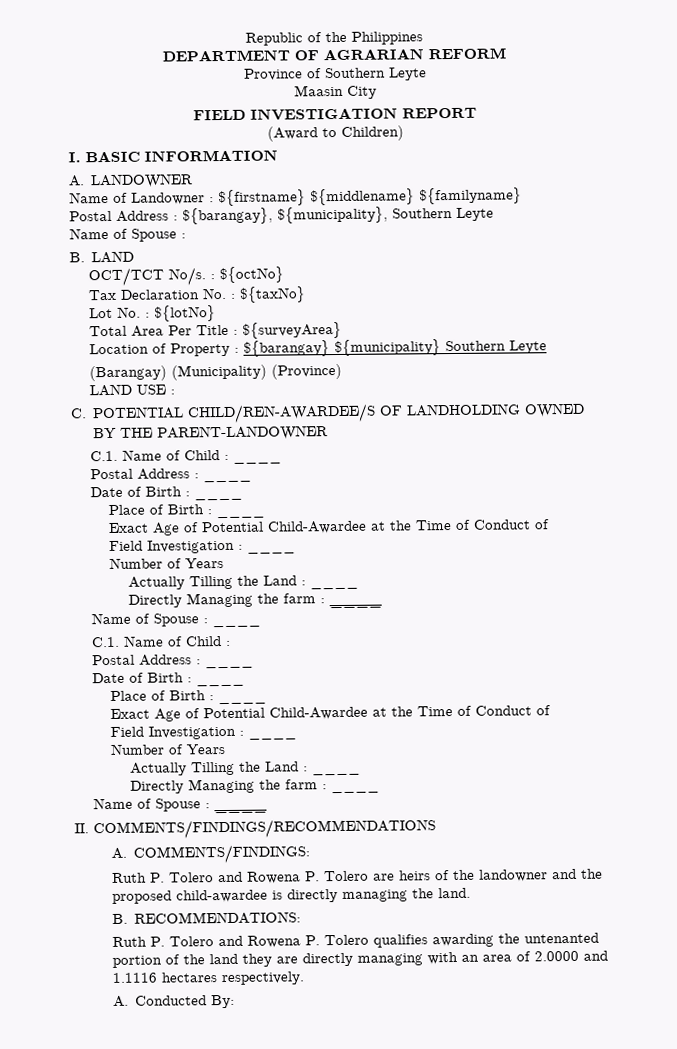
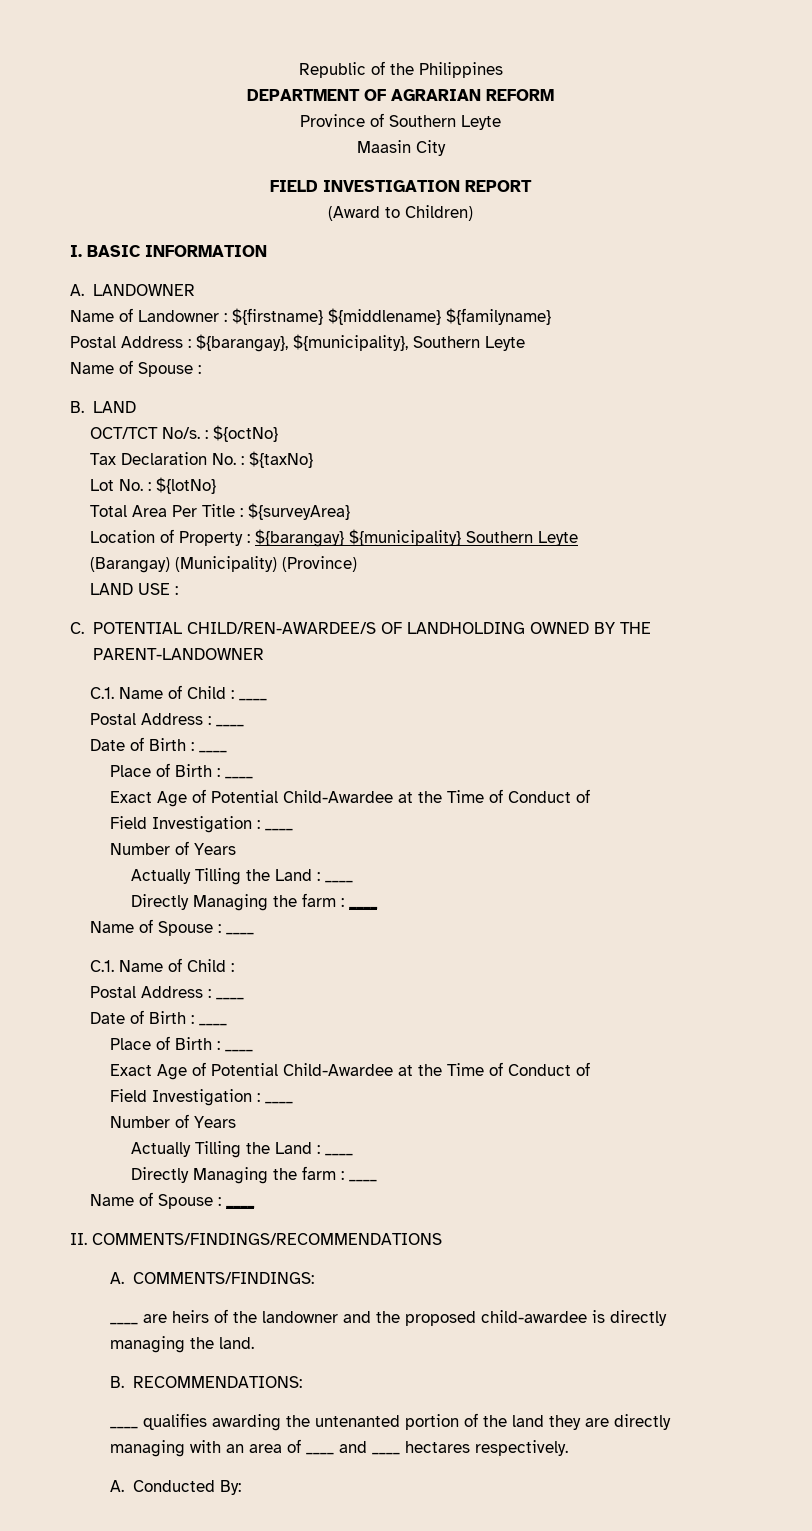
- Ruth P. Tolero and Rowena P. Tolero are heirs of the landowner and the proposed child-awardee is directly managing the land.
+ ____ are heirs of the landowner and the proposed child-awardee is directly managing the land.
- Ruth P. Tolero and Rowena P. Tolero qualifies awarding the untenanted portion of the land they are directly managing with an area of 2.0000 and 1.1116 hectares respectively.
+ ____ qualifies awarding the untenanted portion of the land they are directly managing with an area of ____ and ____ hectares respectively.

